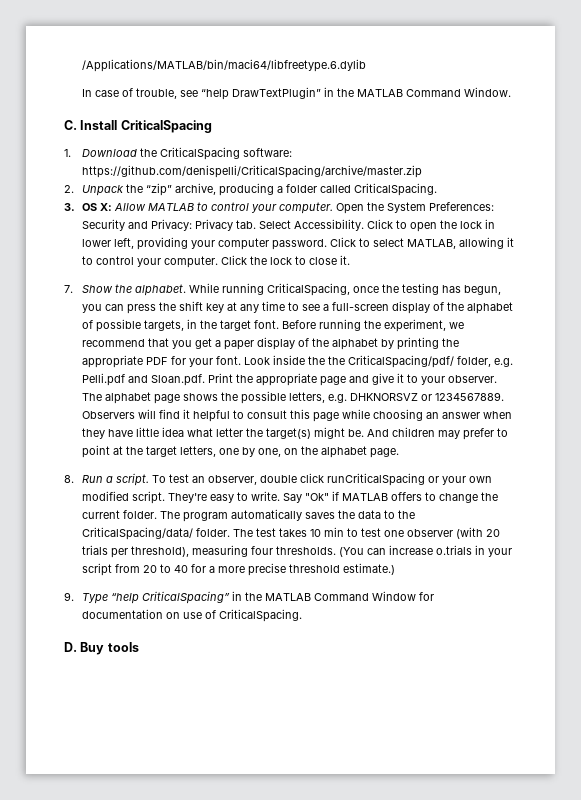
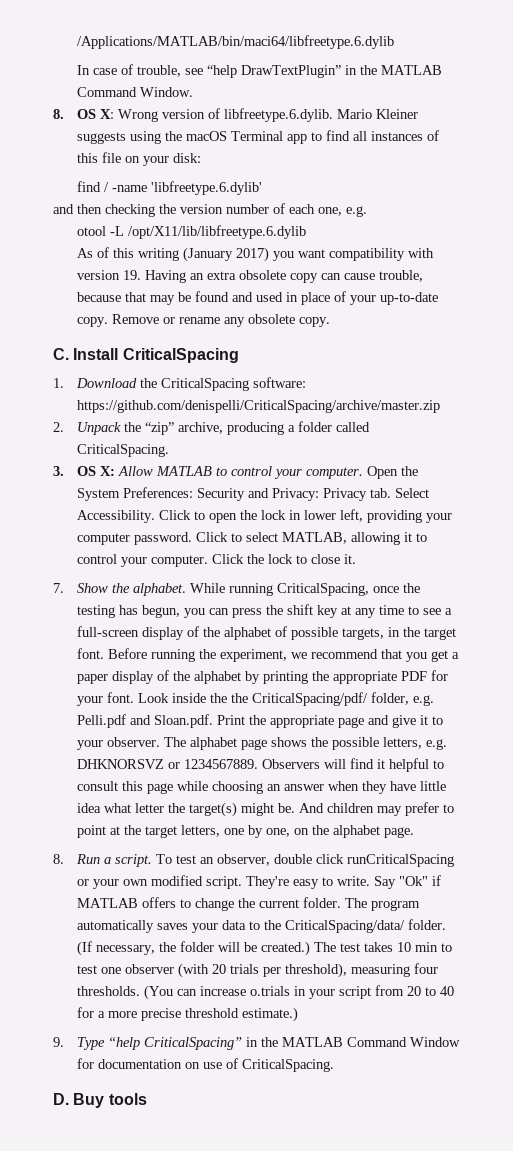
+ 8. OS X: Wrong version of libfreetype.6.dylib. Mario Kleiner suggests using the macOS Terminal app to find all instances of this file on your disk:
+ find / -name 'libfreetype.6.dylib'
+ and then checking the version number of each one, e.g.
+ otool -L /opt/X11/lib/libfreetype.6.dylib
+ As of this writing (January 2017) you want compatibility with version 19. Having an extra obsolete copy can cause trouble, because that may be found and used in place of your up-to-date copy. Remove or rename any obsolete copy.
- The program automatically saves the data to the CriticalSpacing/data/ folder.
+ The program automatically saves your data to the CriticalSpacing/data/ folder.
+ (If necessary, the folder will be created.)

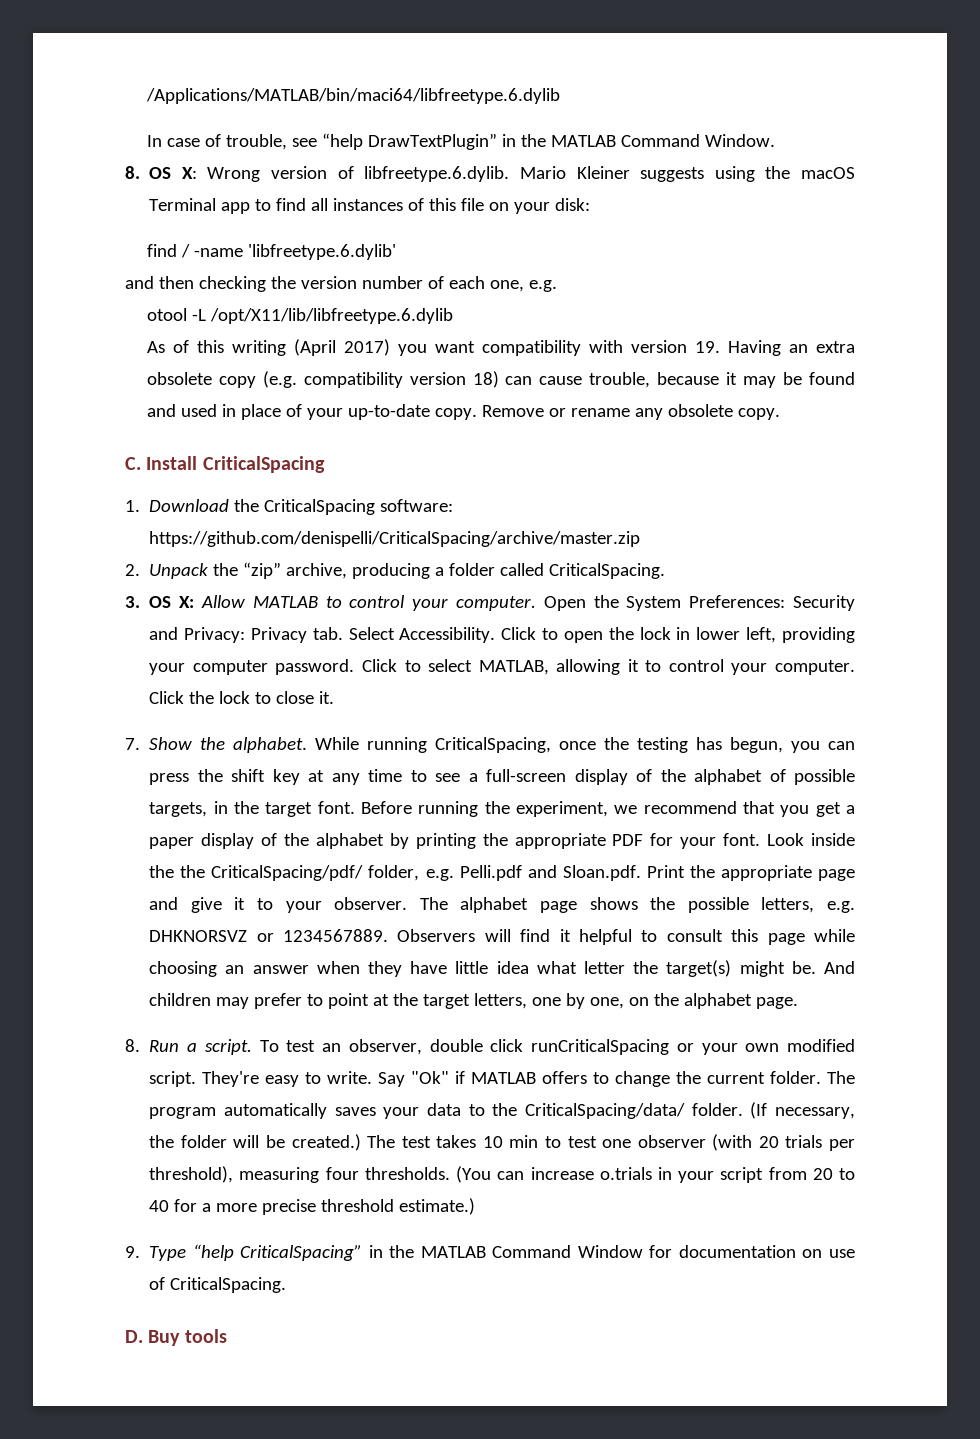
- As of this writing (January 2017) you want compatibility with version 19. Having an extra obsolete copy can cause trouble, because that may be found and used in place of your up-to-date copy.
+ As of this writing (April 2017) you want compatibility with version 19. Having an extra obsolete copy (e.g. compatibility version 18) can cause trouble, because it may be found and used in place of your up-to-date copy.

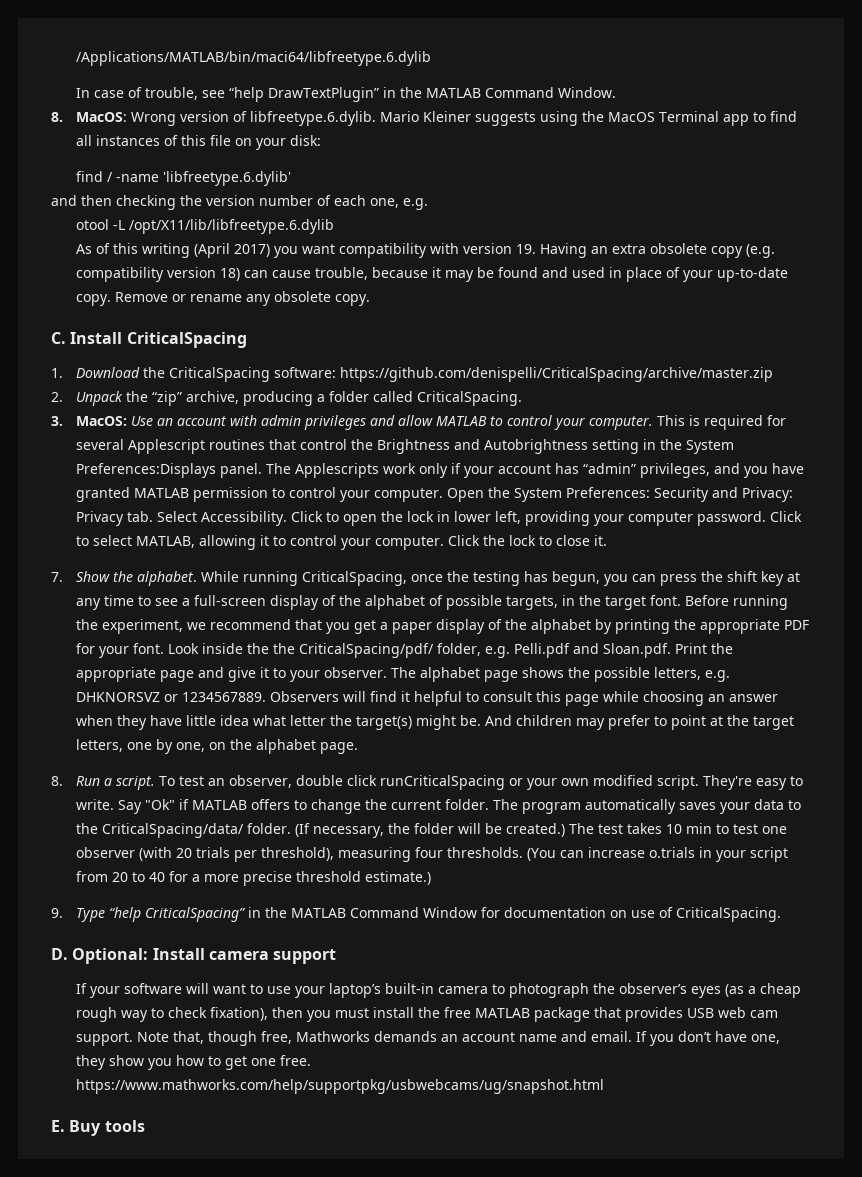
- 8. OS X: Wrong version of libfreetype.6.dylib. Mario Kleiner suggests using the macOS Terminal app to find all instances of this file on your disk:
+ 8. MacOS: Wrong version of libfreetype.6.dylib. Mario Kleiner suggests using the MacOS Terminal app to find all instances of this file on your disk:
- 3. OS X: Allow MATLAB to control your computer.
+ 3. MacOS: Use an account with admin privileges and allow MATLAB to control your computer.
+ This is required for several Applescript routines that control the Brightness and Autobrightness setting in the System Preferences:Displays panel. The Applescripts work only if your account has “admin” privileges, and you have granted MATLAB permission to control your computer.
- D. Buy tools
+ D. Optional: Install camera support
+ If your software will want to use your laptop’s built-in camera to photograph the observer’s eyes (as a cheap rough way to check fixation), then you must install the free MATLAB package that provides USB web cam support. Note that, though free, Mathworks demands an account name and email. If you don’t have one, they show you how to get one free. https://www.mathworks.com/help/supportpkg/usbwebcams/ug/snapshot.html
+ E. Buy tools

